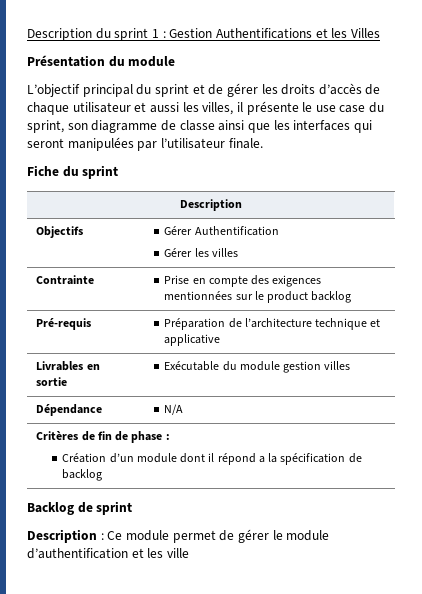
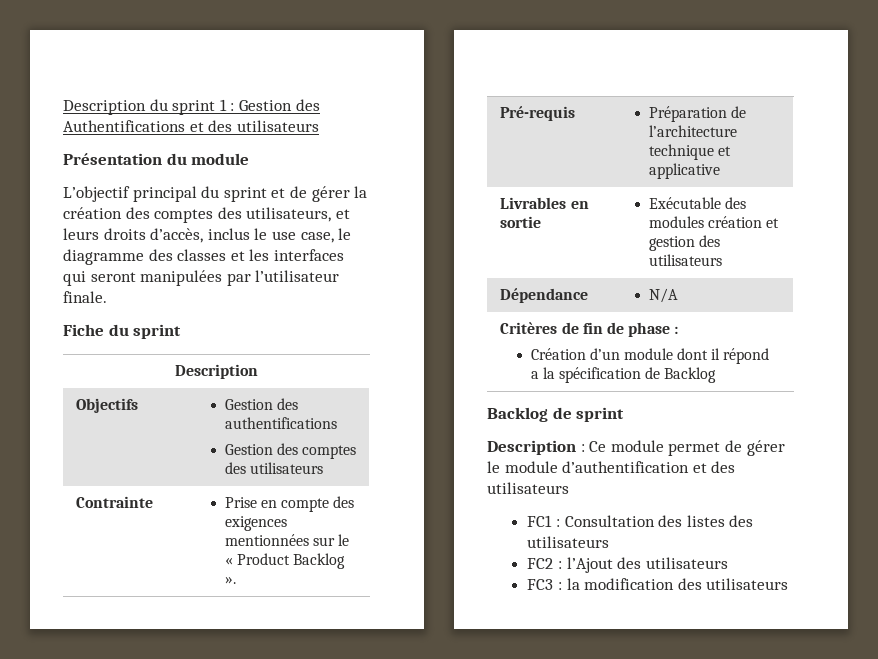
- Description du sprint 1 : Gestion Authentifications et les Villes
+ Description du sprint 1 : Gestion des Authentifications et des utilisateurs
- L’objectif principal du sprint et de gérer les droits d’accès de chaque utilisateur et aussi les villes, il présente le use case du sprint, son diagramme de classe ainsi que les interfaces qui seront manipulées par l’utilisateur finale.
+ L’objectif principal du sprint et de gérer la création des comptes des utilisateurs, et leurs droits d’accès, inclus le use case, le diagramme des classes et les interfaces qui seront manipulées par l’utilisateur finale.
- Objectifs | Gérer Authentification
- Gérer les villes
+ Objectifs | Gestion des authentifications
+ Gestion des comptes des utilisateurs
- Contrainte | Prise en compte des exigences mentionnées sur le product backlog
+ Contrainte | Prise en compte des exigences mentionnées sur le « Product Backlog ».
- Livrables en sortie | Exécutable du module gestion villes
+ Livrables en sortie | Exécutable des modules création et gestion des utilisateurs
  Critères de fin de phase :
- Création d’un module dont il répond a la spécification de backlog
+ Création d’un module dont il répond a la spécification de Backlog
- Description : Ce module permet de gérer le module d’authentification et les ville
+ Description : Ce module permet de gérer le module d’authentification et des utilisateurs
+ FC1 : Consultation des listes des utilisateurs
+ FC2 : l’Ajout des utilisateurs
+ FC3 : la modification des utilisateurs

